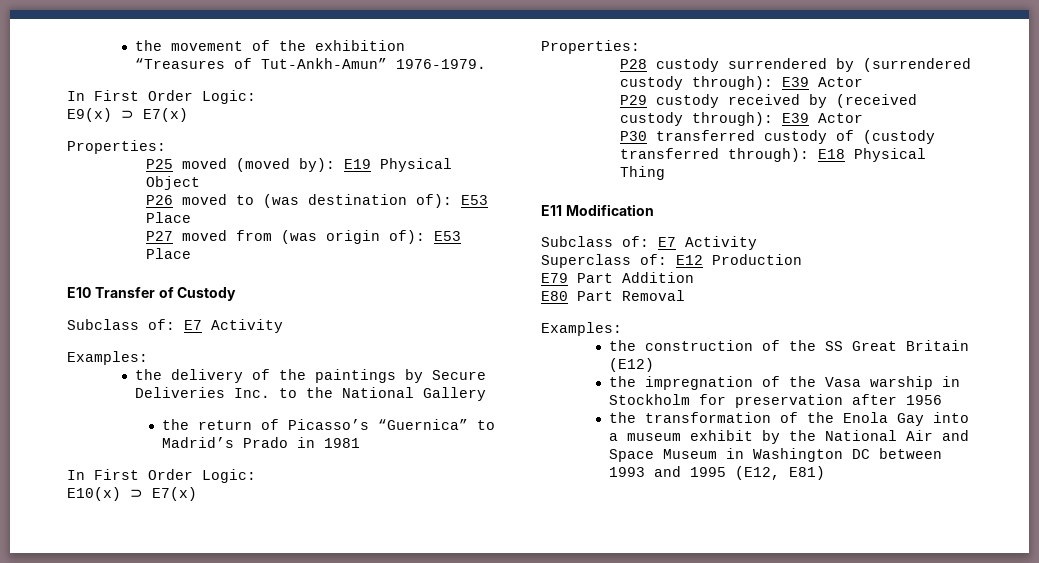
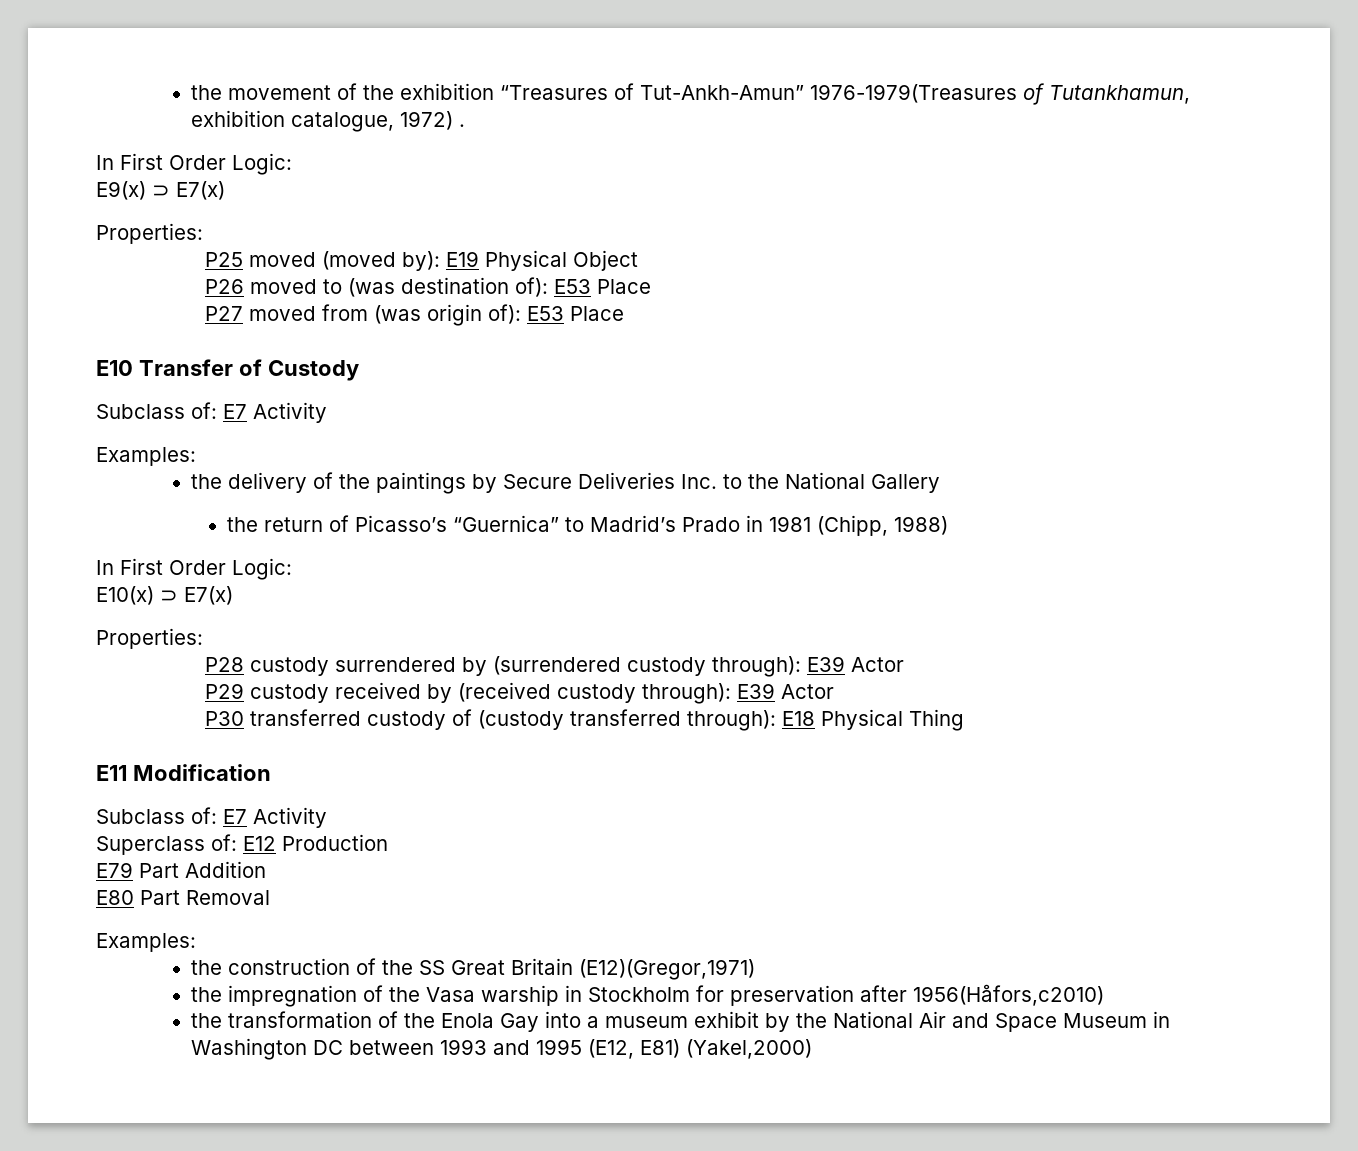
- the movement of the exhibition “Treasures of Tut-Ankh-Amun” 1976-1979.
+ the movement of the exhibition “Treasures of Tut-Ankh-Amun” 1976-1979(Treasures of Tutankhamun, exhibition catalogue, 1972) .
- the return of Picasso’s “Guernica” to Madrid’s Prado in 1981
+ the return of Picasso’s “Guernica” to Madrid’s Prado in 1981 (Chipp, 1988)
- the construction of the SS Great Britain (E12)
+ the construction of the SS Great Britain (E12)(Gregor,1971)
- the impregnation of the Vasa warship in Stockholm for preservation after 1956
+ the impregnation of the Vasa warship in Stockholm for preservation after 1956(Håfors,c2010)
- the transformation of the Enola Gay into a museum exhibit by the National Air and Space Museum in Washington DC between 1993 and 1995 (E12, E81)
+ the transformation of the Enola Gay into a museum exhibit by the National Air and Space Museum in Washington DC between 1993 and 1995 (E12, E81) (Yakel,2000)

